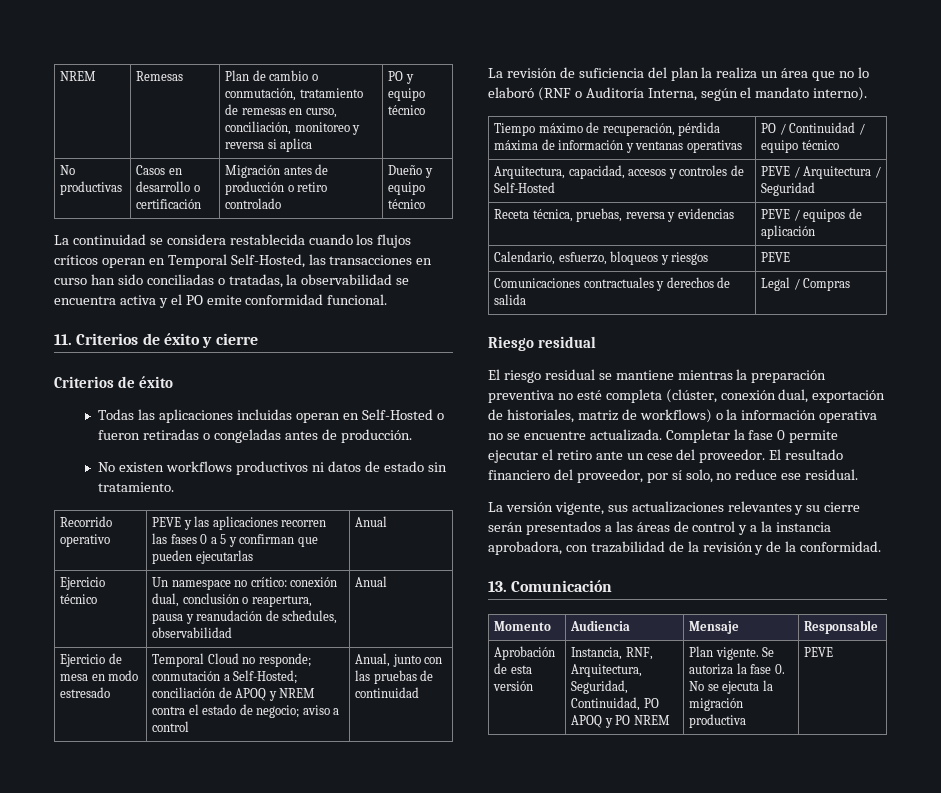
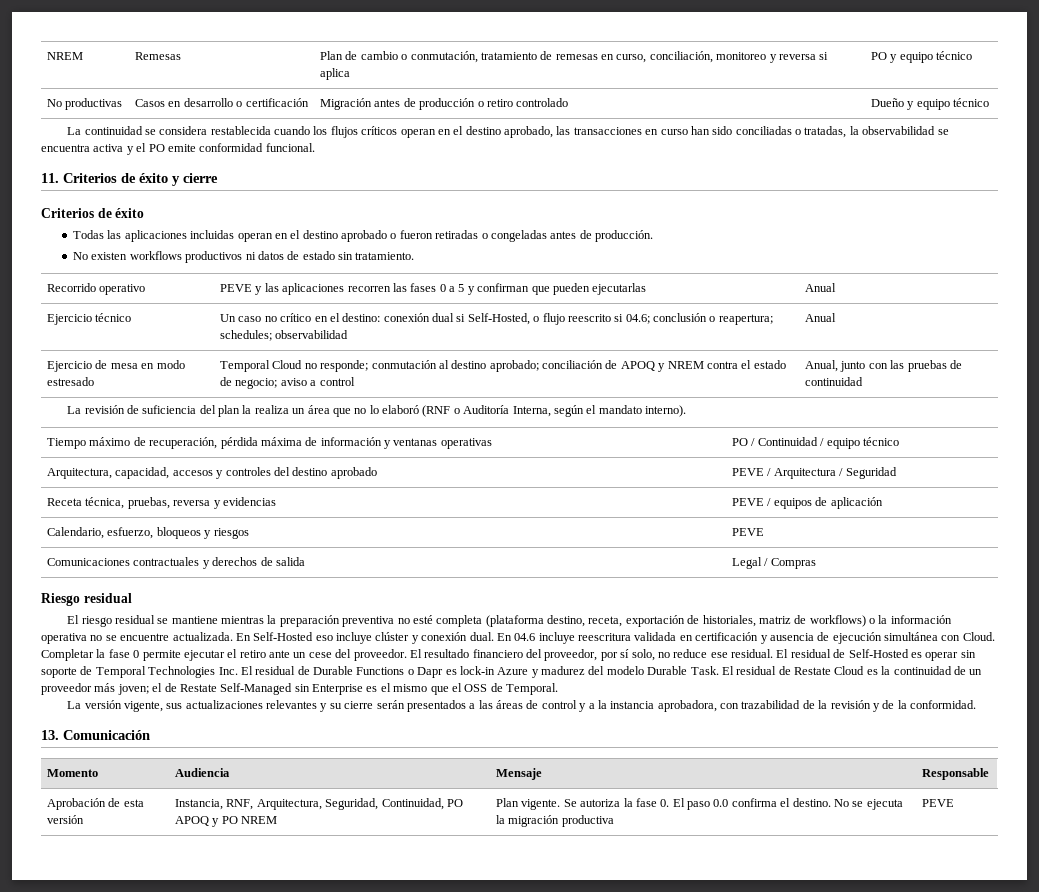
- La continuidad se considera restablecida cuando los flujos críticos operan en Temporal Self-Hosted, las transacciones en curso han sido conciliadas o tratadas, la observabilidad se encuentra activa y el PO emite conformidad funcional.
+ La continuidad se considera restablecida cuando los flujos críticos operan en el destino aprobado, las transacciones en curso han sido conciliadas o tratadas, la observabilidad se encuentra activa y el PO emite conformidad funcional.
- Todas las aplicaciones incluidas operan en Self-Hosted o fueron retiradas o congeladas antes de producción.
+ Todas las aplicaciones incluidas operan en el destino aprobado o fueron retiradas o congeladas antes de producción.
- Ejercicio técnico | Un namespace no crítico: conexión dual, conclusión o reapertura, pausa y reanudación de schedules, observabilidad | Anual
+ Ejercicio técnico | Un caso no crítico en el destino: conexión dual si Self-Hosted, o flujo reescrito si 04.6; conclusión o reapertura; schedules; observabilidad | Anual
- Ejercicio de mesa en modo estresado | Temporal Cloud no responde; conmutación a Self-Hosted; conciliación de APOQ y NREM contra el estado de negocio; aviso a control | Anual, junto con las pruebas de continuidad
+ Ejercicio de mesa en modo estresado | Temporal Cloud no responde; conmutación al destino aprobado; conciliación de APOQ y NREM contra el estado de negocio; aviso a control | Anual, junto con las pruebas de continuidad
- Arquitectura, capacidad, accesos y controles de Self-Hosted | PEVE / Arquitectura / Seguridad
+ Arquitectura, capacidad, accesos y controles del destino aprobado | PEVE / Arquitectura / Seguridad
- El riesgo residual se mantiene mientras la preparación preventiva no esté completa (clúster, conexión dual, exportación de historiales, matriz de workflows) o la información operativa no se encuentre actualizada.
+ El riesgo residual se mantiene mientras la preparación preventiva no esté completa (plataforma destino, receta, exportación de historiales, matriz de workflows) o la información operativa no se encuentre actualizada.
+ En Self-Hosted eso incluye clúster y conexión dual. En 04.6 incluye reescritura validada en certificación y ausencia de ejecución simultánea con Cloud.
+ El residual de Self-Hosted es operar sin soporte de Temporal Technologies Inc. El residual de Durable Functions o Dapr es lock-in Azure y madurez del modelo Durable Task. El residual de Restate Cloud es la continuidad de un proveedor más joven; el de Restate Self-Managed sin Enterprise es el mismo que el OSS de Temporal.
- Aprobación de esta versión | Instancia, RNF, Arquitectura, Seguridad, Continuidad, PO APOQ y PO NREM | Plan vigente. Se autoriza la fase 0. No se ejecuta la migración productiva | PEVE
+ Aprobación de esta versión | Instancia, RNF, Arquitectura, Seguridad, Continuidad, PO APOQ y PO NREM | Plan vigente. Se autoriza la fase 0. El paso 0.0 confirma el destino. No se ejecuta la migración productiva | PEVE

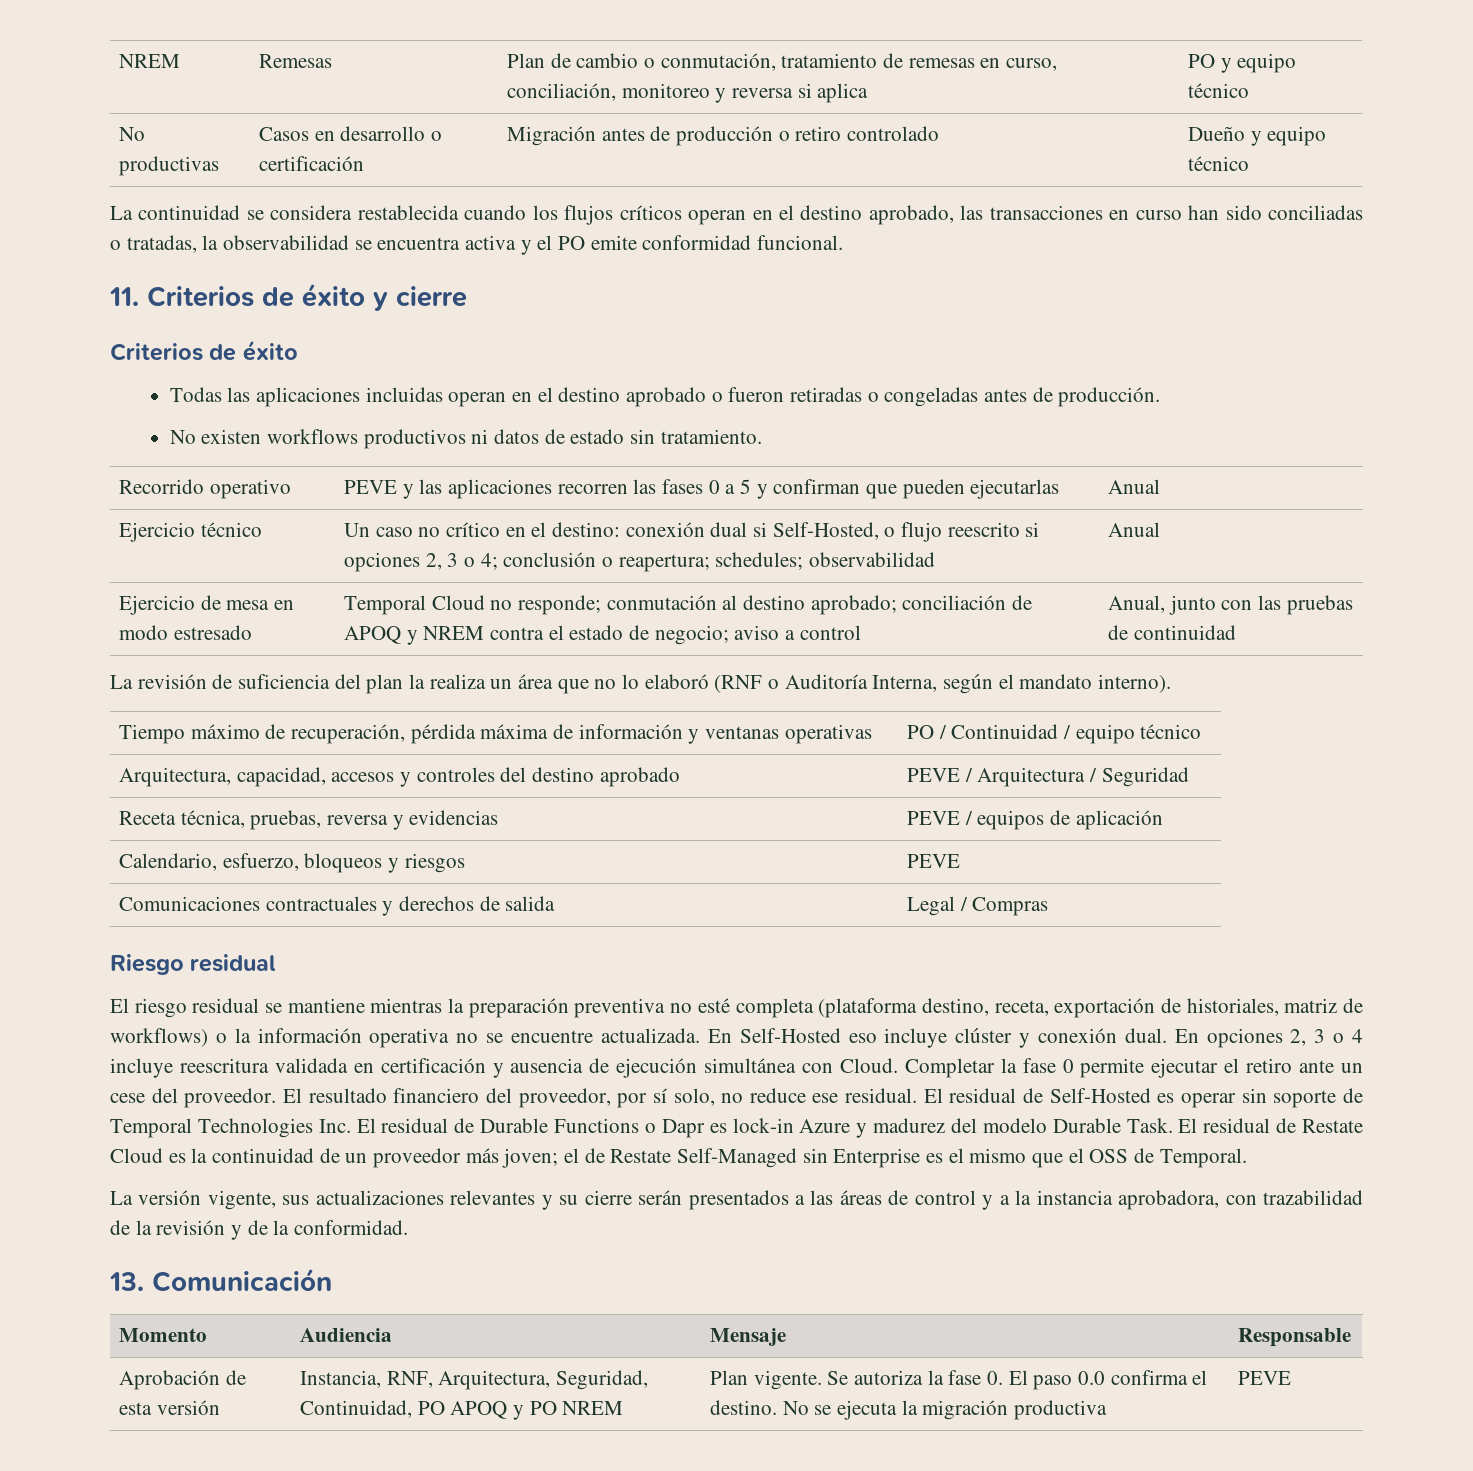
- Ejercicio técnico | Un caso no crítico en el destino: conexión dual si Self-Hosted, o flujo reescrito si 04.6; conclusión o reapertura; schedules; observabilidad | Anual
+ Ejercicio técnico | Un caso no crítico en el destino: conexión dual si Self-Hosted, o flujo reescrito si opciones 2, 3 o 4; conclusión o reapertura; schedules; observabilidad | Anual
- En 04.6 incluye reescritura validada en certificación y ausencia de ejecución simultánea con Cloud.
+ En opciones 2, 3 o 4 incluye reescritura validada en certificación y ausencia de ejecución simultánea con Cloud.

